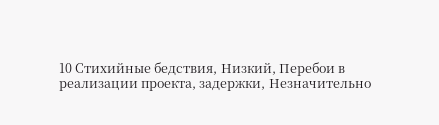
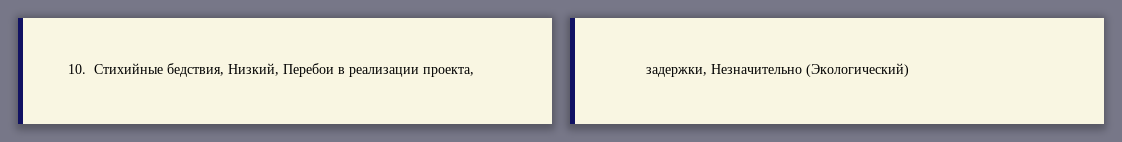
- 10 Стихийные бедствия, Низкий, Перебои в реализации проекта, задержки, Незначительно
+ 10. Стихийные бедствия, Низкий, Перебои в реализации проекта, задержки, Незначительно (Экологический)

